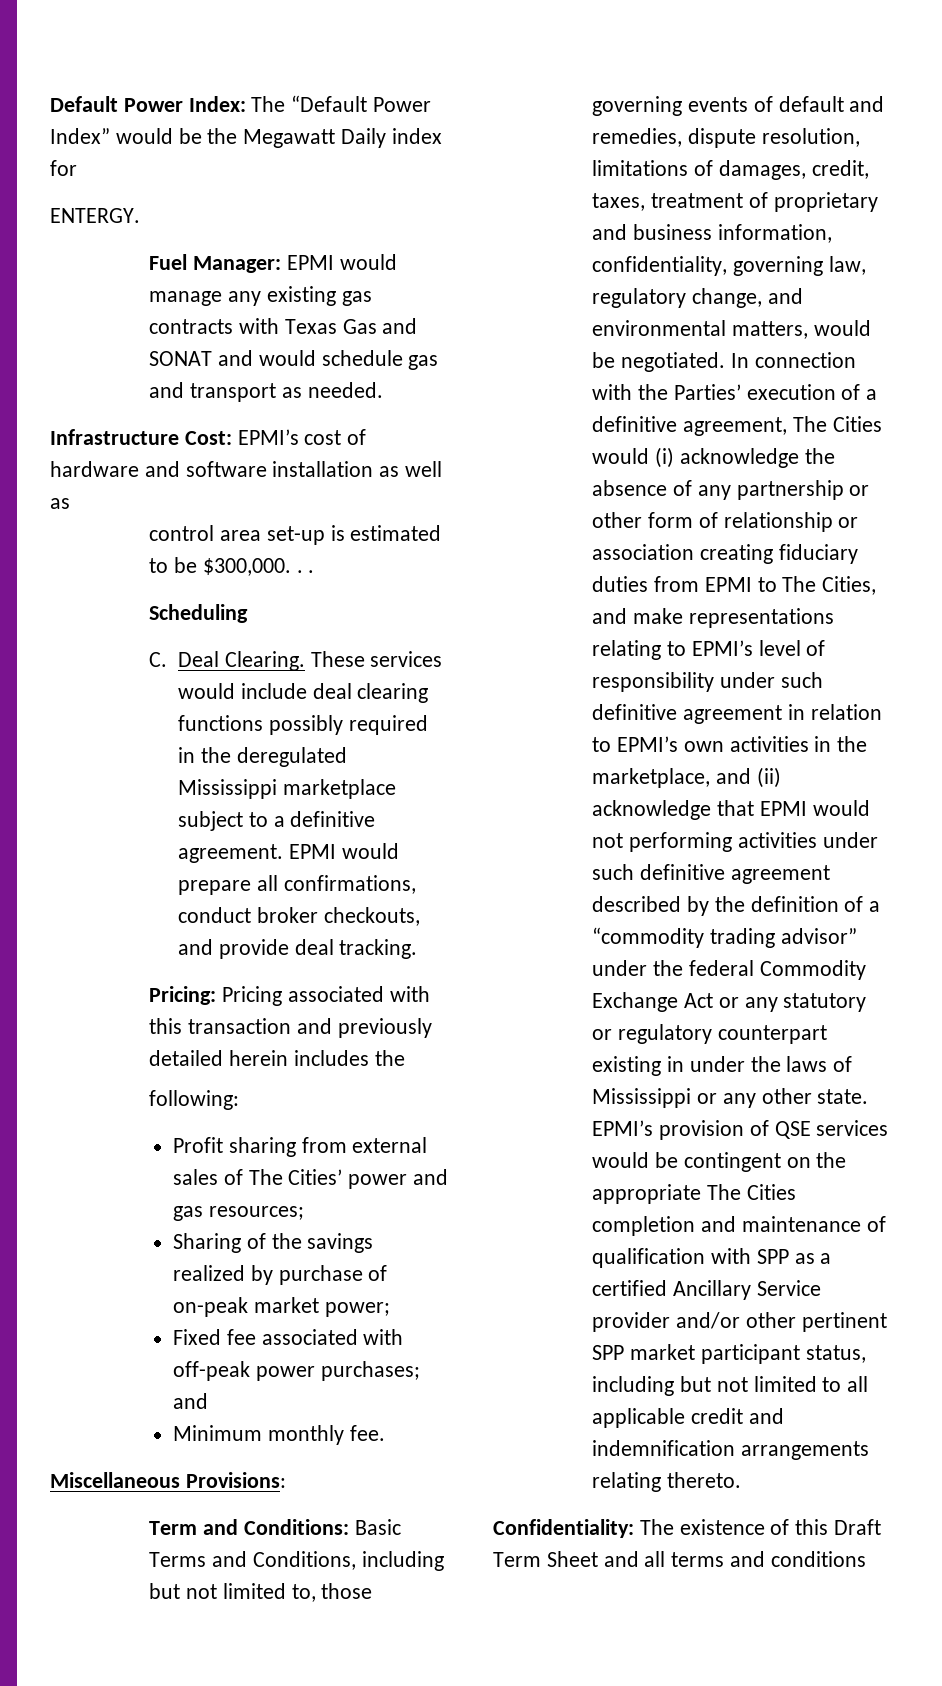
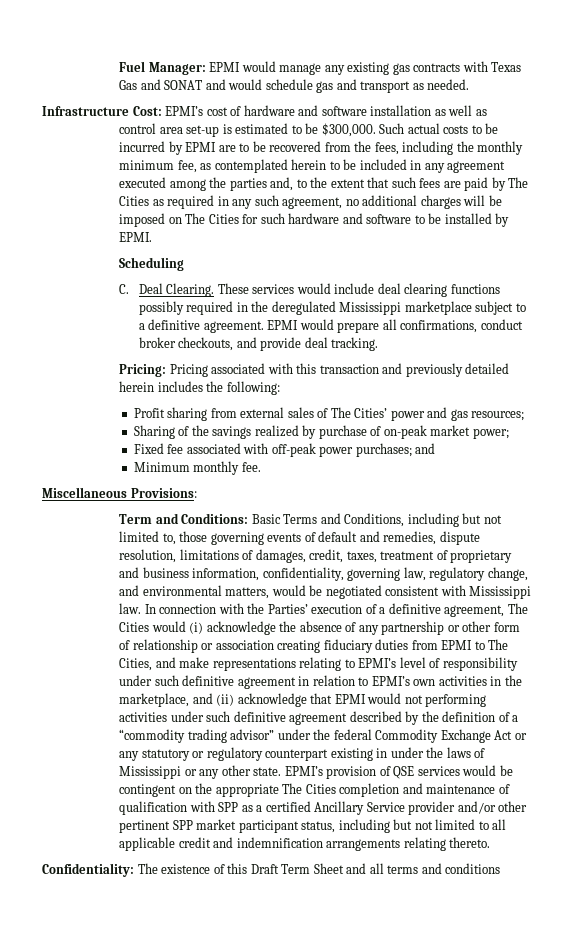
- Default Power Index: The “Default Power Index” would be the Megawatt Daily index for
- ENTERGY.
- control area set-up is estimated to be $300,000. . .
+ control area set-up is estimated to be $300,000. Such actual costs to be incurred by EPMI are to be recovered from the fees, including the monthly minimum fee, as contemplated herein to be included in any agreement executed among the parties and, to the extent that such fees are paid by The Cities as required in any such agreement, no additional charges will be imposed on The Cities for such hardware and software to be installed by EPMI.
- Pricing: Pricing associated with this transaction and previously detailed herein includes the
- following:
+ Pricing: Pricing associated with this transaction and previously detailed herein includes the following:
- Term and Conditions: Basic Terms and Conditions, including but not limited to, those governing events of default and remedies, dispute resolution, limitations of damages, credit, taxes, treatment of proprietary and business information, confidentiality, governing law, regulatory change, and environmental matters, would be negotiated.
+ Term and Conditions: Basic Terms and Conditions, including but not limited to, those governing events of default and remedies, dispute resolution, limitations of damages, credit, taxes, treatment of proprietary and business information, confidentiality, governing law, regulatory change, and environmental matters, would be negotiated consistent with Mississippi law.

